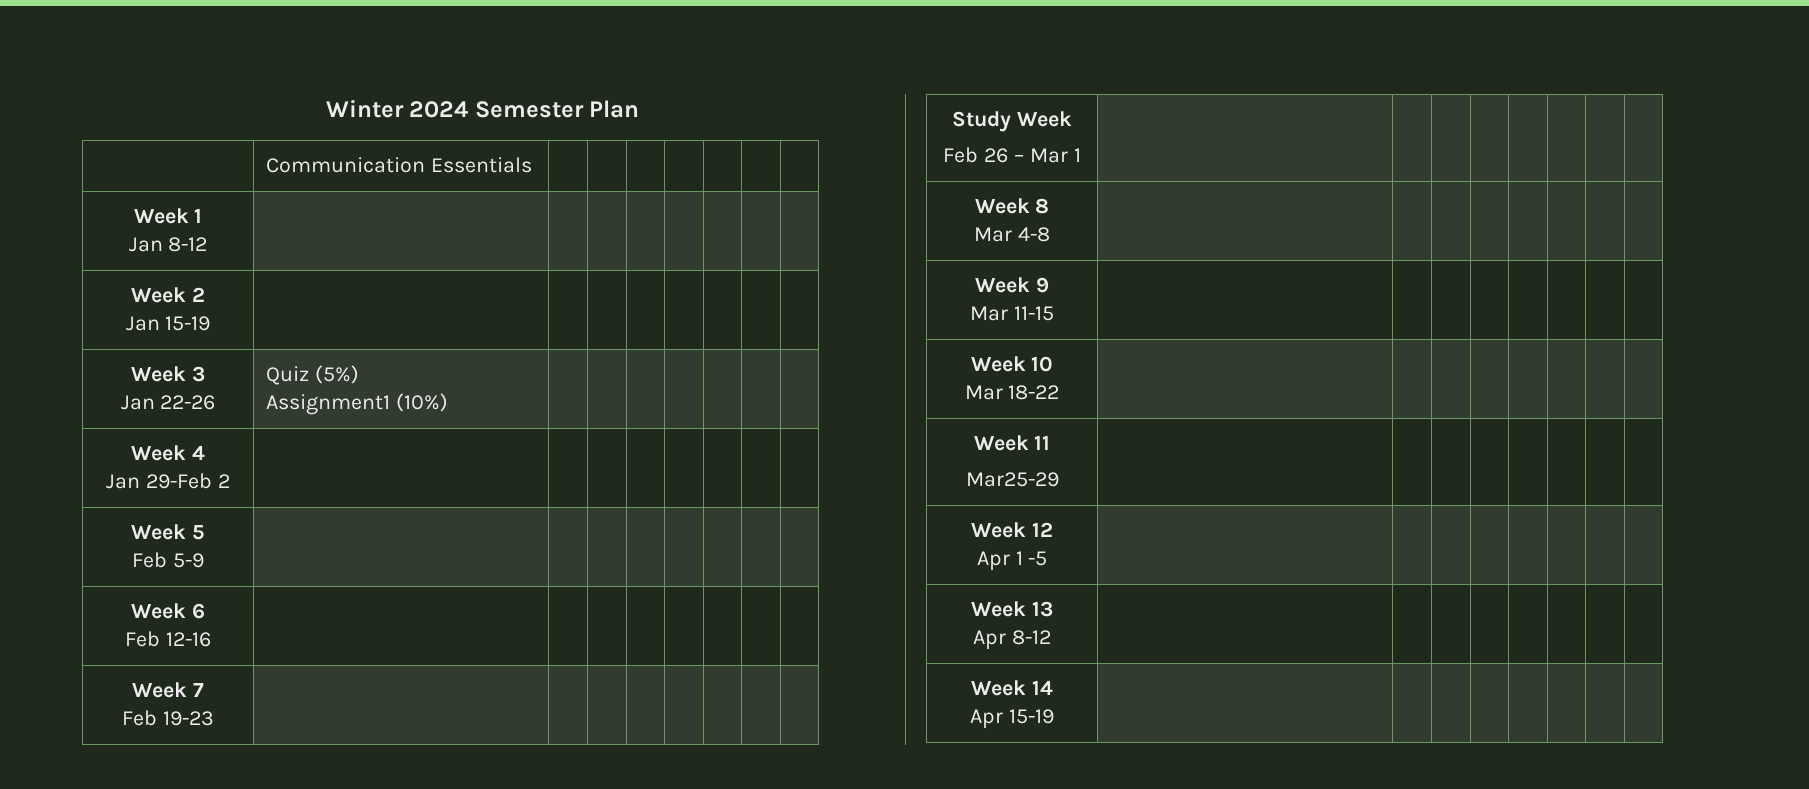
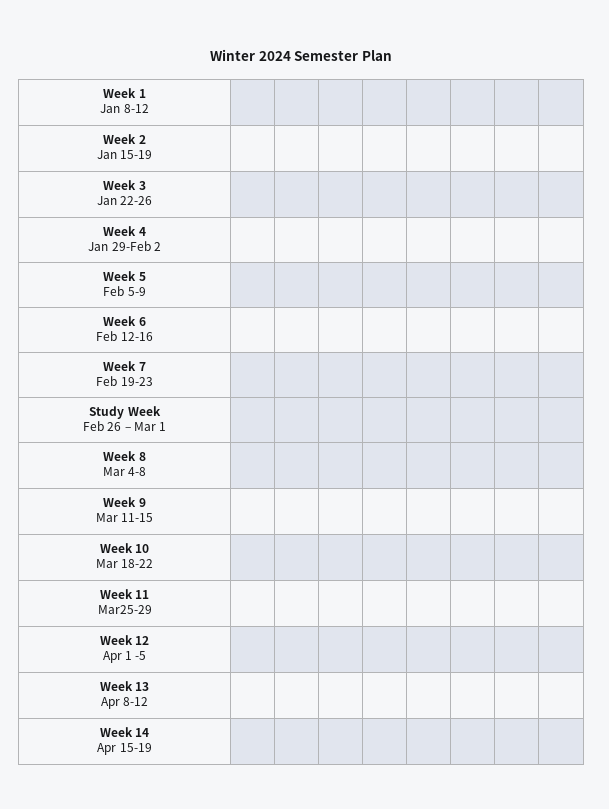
- | Communication Essentials | | | | | | |
  Week 3
- Jan 22-26 | Quiz (5%)
- Assignment1 (10%) | | | | | | |
+ Jan 22-26 | | | | | | | |

